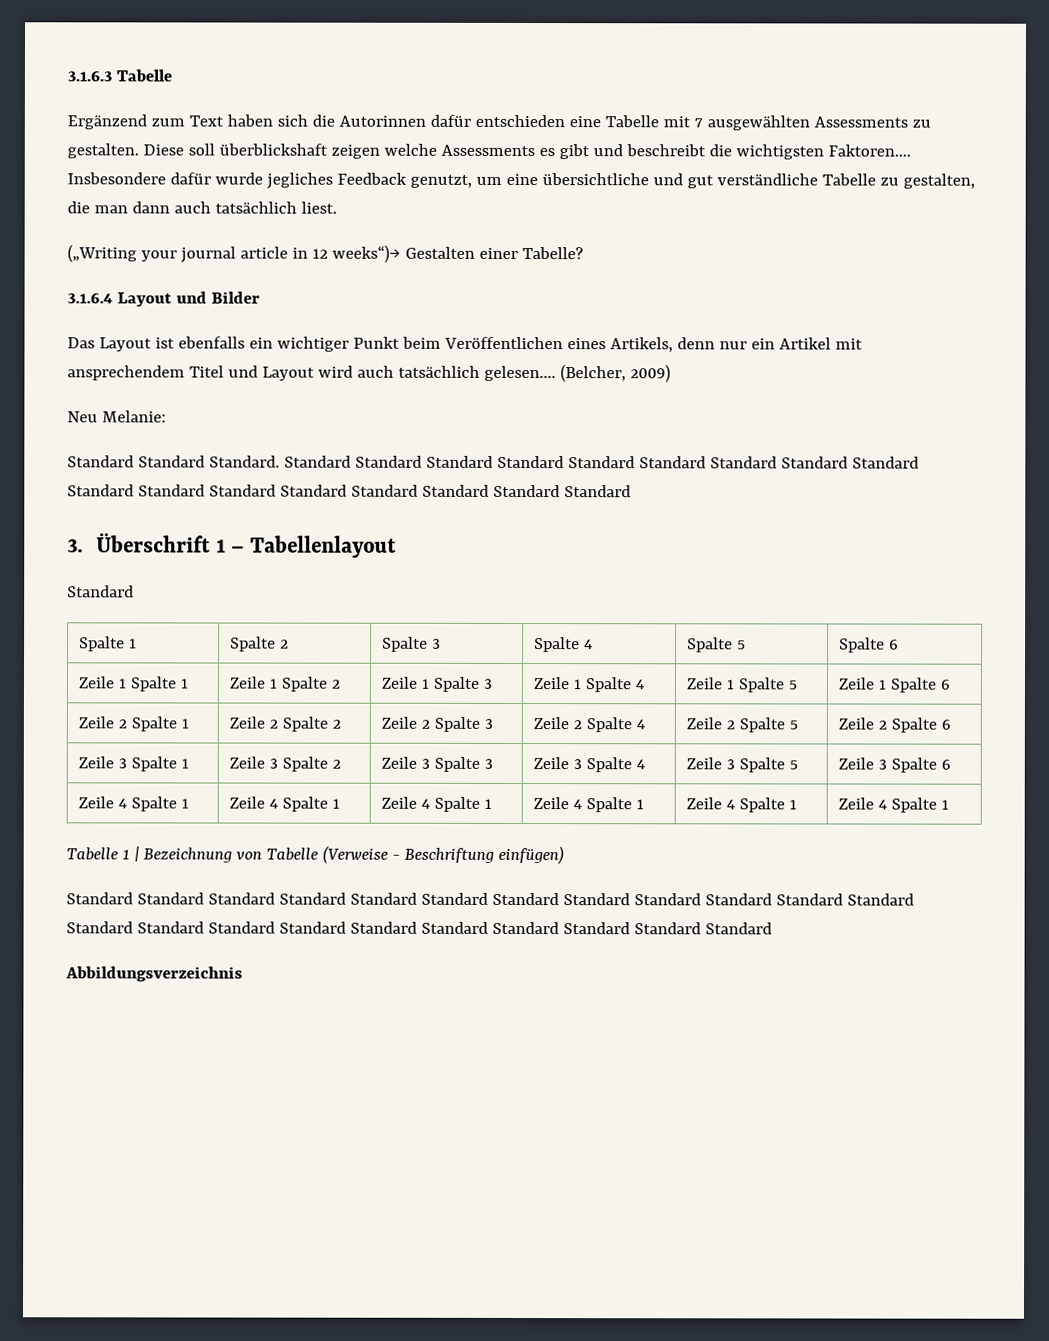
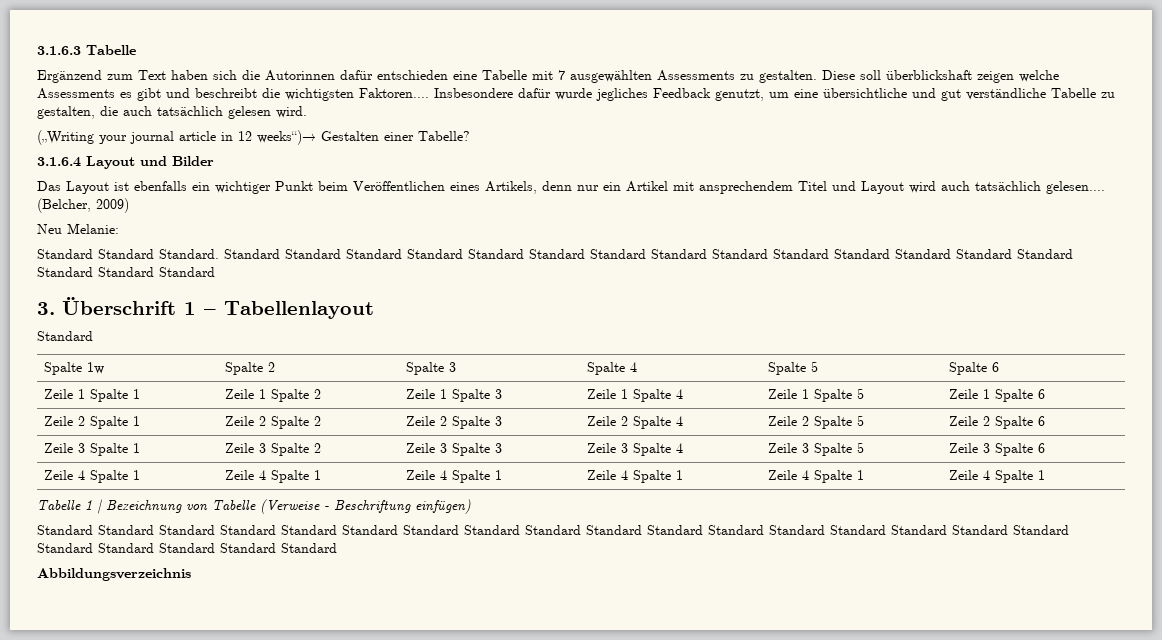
- Insbesondere dafür wurde jegliches Feedback genutzt, um eine übersichtliche und gut verständliche Tabelle zu gestalten, die man dann auch tatsächlich liest.
+ Insbesondere dafür wurde jegliches Feedback genutzt, um eine übersichtliche und gut verständliche Tabelle zu gestalten, die auch tatsächlich gelesen wird.
- Spalte 1 | Spalte 2 | Spalte 3 | Spalte 4 | Spalte 5 | Spalte 6
+ Spalte 1w | Spalte 2 | Spalte 3 | Spalte 4 | Spalte 5 | Spalte 6

